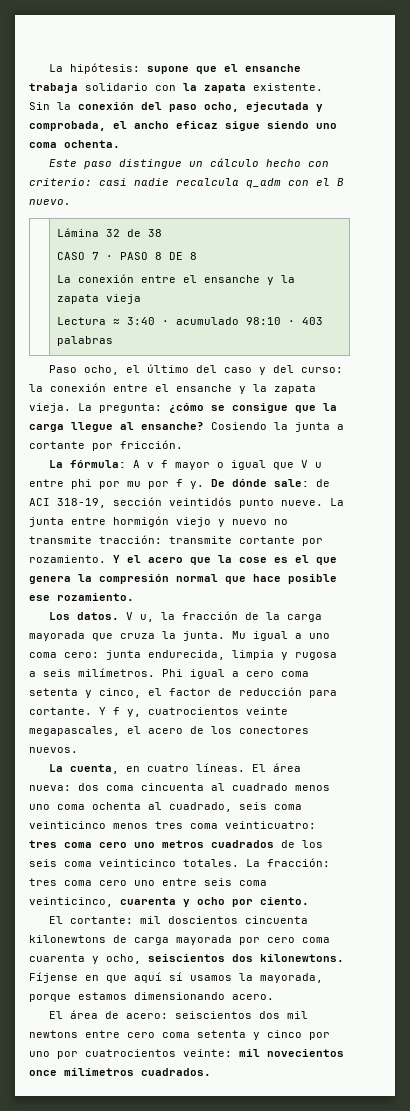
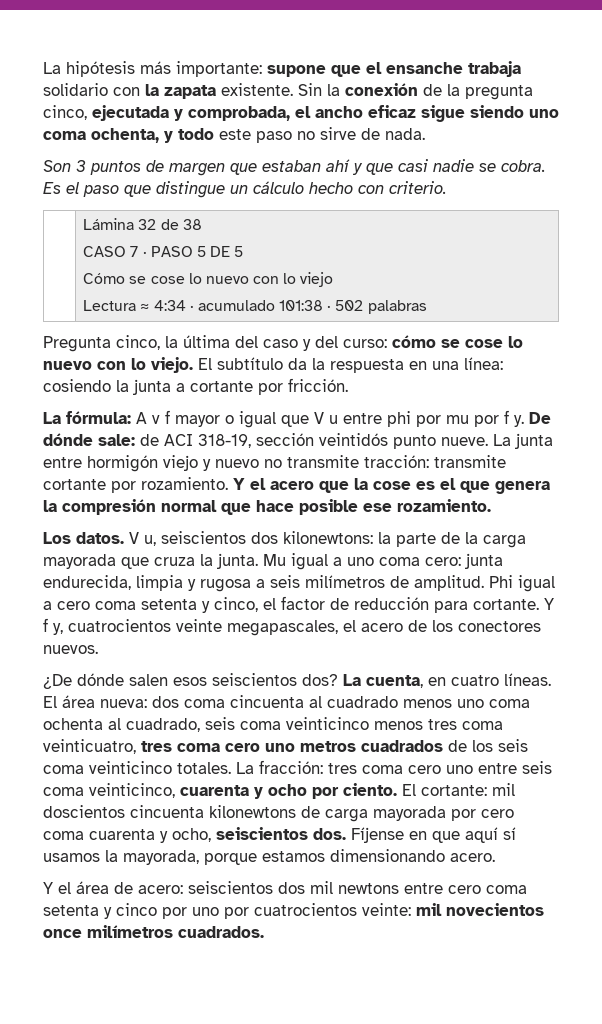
- La hipótesis: supone que el ensanche trabaja solidario con la zapata existente.
+ La hipótesis más importante: supone que el ensanche trabaja solidario con la zapata existente.
- Sin la conexión del paso ocho, ejecutada y comprobada, el ancho eficaz sigue siendo uno coma ochenta.
- Este paso distingue un cálculo hecho con criterio: casi nadie recalcula q_adm con el B nuevo.
+ Sin la conexión de la pregunta cinco, ejecutada y comprobada, el ancho eficaz sigue siendo uno coma ochenta, y todo este paso no sirve de nada.
+ Son 3 puntos de margen que estaban ahí y que casi nadie se cobra. Es el paso que distingue un cálculo hecho con criterio.
  | Lámina 32 de 38
- CASO 7 · PASO 8 DE 8
- La conexión entre el ensanche y la zapata vieja
- Lectura ≈ 3:40 · acumulado 98:10 · 403 palabras
- Paso ocho, el último del caso y del curso: la conexión entre el ensanche y la zapata vieja. La pregunta: ¿cómo se consigue que la carga llegue al ensanche? Cosiendo la junta a cortante por fricción.
+ CASO 7 · PASO 5 DE 5
+ Cómo se cose lo nuevo con lo viejo
+ Lectura ≈ 4:34 · acumulado 101:38 · 502 palabras
+ Pregunta cinco, la última del caso y del curso: cómo se cose lo nuevo con lo viejo. El subtítulo da la respuesta en una línea: cosiendo la junta a cortante por fricción.
- V u, la fracción de la carga mayorada que cruza la junta.
+ V u, seiscientos dos kilonewtons: la parte de la carga mayorada que cruza la junta.
- Mu igual a uno coma cero: junta endurecida, limpia y rugosa a seis milímetros.
+ Mu igual a uno coma cero: junta endurecida, limpia y rugosa a seis milímetros de amplitud.
+ ¿De dónde salen esos seiscientos dos?
- El área nueva: dos coma cincuenta al cuadrado menos uno coma ochenta al cuadrado, seis coma veinticinco menos tres coma veinticuatro: tres coma cero uno metros cuadrados de los seis coma veinticinco totales.
+ El área nueva: dos coma cincuenta al cuadrado menos uno coma ochenta al cuadrado, seis coma veinticinco menos tres coma veinticuatro, tres coma cero uno metros cuadrados de los seis coma veinticinco totales.
- La fracción: tres coma cero uno entre seis coma veinticinco, cuarenta y ocho por ciento.
- El cortante: mil doscientos cincuenta kilonewtons de carga mayorada por cero coma cuarenta y ocho, seiscientos dos kilonewtons.
+ La fracción: tres coma cero uno entre seis coma veinticinco, cuarenta y ocho por ciento. El cortante: mil doscientos cincuenta kilonewtons de carga mayorada por cero coma cuarenta y ocho, seiscientos dos.
- El área de acero: seiscientos dos mil newtons entre cero coma setenta y cinco por uno por cuatrocientos veinte: mil novecientos once milímetros cuadrados.
+ Y el área de acero: seiscientos dos mil newtons entre cero coma setenta y cinco por uno por cuatrocientos veinte: mil novecientos once milímetros cuadrados.

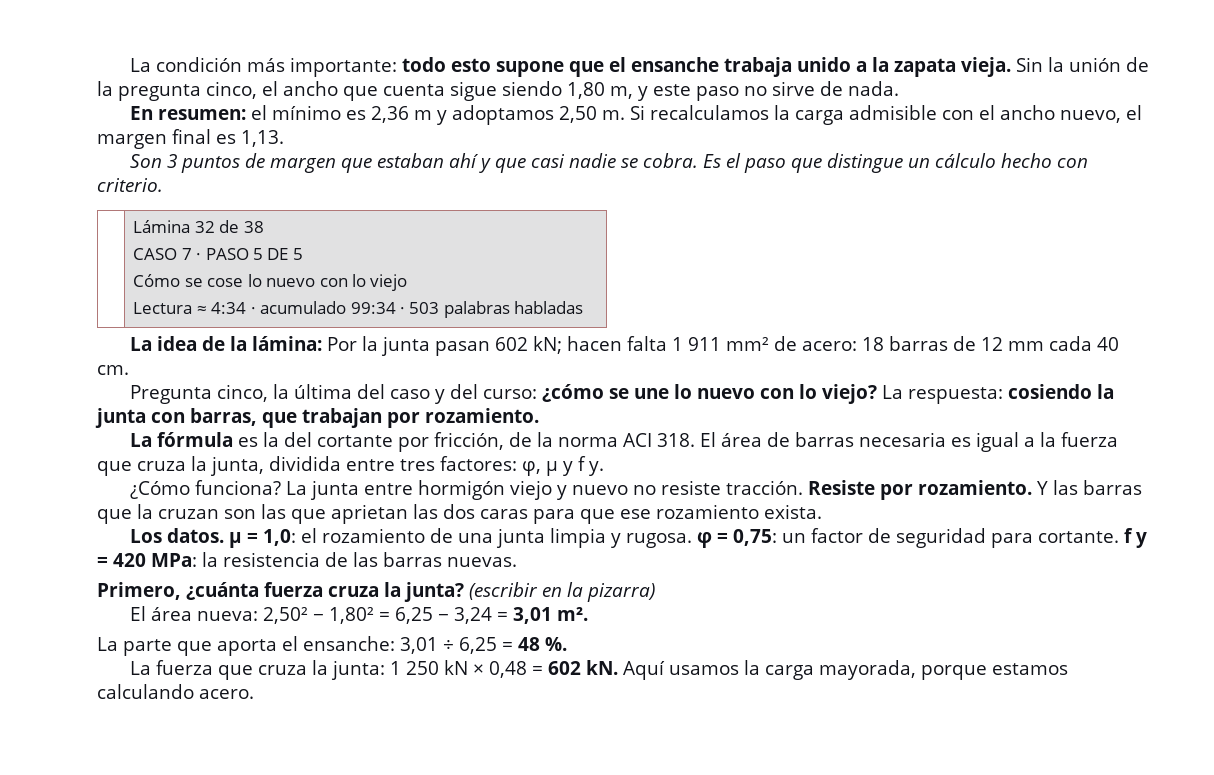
- La hipótesis más importante: supone que el ensanche trabaja solidario con la zapata existente.
+ La condición más importante: todo esto supone que el ensanche trabaja unido a la zapata vieja.
- Sin la conexión de la pregunta cinco, ejecutada y comprobada, el ancho eficaz sigue siendo uno coma ochenta, y todo este paso no sirve de nada.
+ Sin la unión de la pregunta cinco, el ancho que cuenta sigue siendo 1,80 m, y este paso no sirve de nada.
+ En resumen: el mínimo es 2,36 m y adoptamos 2,50 m. Si recalculamos la carga admisible con el ancho nuevo, el margen final es 1,13.
  | Lámina 32 de 38
  CASO 7 · PASO 5 DE 5
  Cómo se cose lo nuevo con lo viejo
- Lectura ≈ 4:34 · acumulado 101:38 · 502 palabras
+ Lectura ≈ 4:34 · acumulado 99:34 · 503 palabras habladas
+ La idea de la lámina: Por la junta pasan 602 kN; hacen falta 1 911 mm² de acero: 18 barras de 12 mm cada 40 cm.
- Pregunta cinco, la última del caso y del curso: cómo se cose lo nuevo con lo viejo. El subtítulo da la respuesta en una línea: cosiendo la junta a cortante por fricción.
- La fórmula: A v f mayor o igual que V u entre phi por mu por f y. De dónde sale: de ACI 318-19, sección veintidós punto nueve.
+ Pregunta cinco, la última del caso y del curso: ¿cómo se une lo nuevo con lo viejo? La respuesta: cosiendo la junta con barras, que trabajan por rozamiento.
+ La fórmula es la del cortante por fricción, de la norma ACI 318. El área de barras necesaria es igual a la fuerza que cruza la junta, dividida entre tres factores: φ, μ y f y.
+ ¿Cómo funciona?
- La junta entre hormigón viejo y nuevo no transmite tracción: transmite cortante por rozamiento. Y el acero que la cose es el que genera la compresión normal que hace posible ese rozamiento.
- Los datos. V u, seiscientos dos kilonewtons: la parte de la carga mayorada que cruza la junta. Mu igual a uno coma cero: junta endurecida, limpia y rugosa a seis milímetros de amplitud. Phi igual a cero coma setenta y cinco, el factor de reducción para cortante. Y f y, cuatrocientos veinte megapascales, el acero de los conectores nuevos.
- ¿De dónde salen esos seiscientos dos? La cuenta, en cuatro líneas. El área nueva: dos coma cincuenta al cuadrado menos uno coma ochenta al cuadrado, seis coma veinticinco menos tres coma veinticuatro, tres coma cero uno metros cuadrados de los seis coma veinticinco totales. La fracción: tres coma cero uno entre seis coma veinticinco, cuarenta y ocho por ciento. El cortante: mil doscientos cincuenta kilonewtons de carga mayorada por cero coma cuarenta y ocho, seiscientos dos. Fíjense en que aquí sí usamos la mayorada, porque estamos dimensionando acero.
+ La junta entre hormigón viejo y nuevo no resiste tracción. Resiste por rozamiento. Y las barras que la cruzan son las que aprietan las dos caras para que ese rozamiento exista.
+ Los datos. μ = 1,0: el rozamiento de una junta limpia y rugosa. φ = 0,75: un factor de seguridad para cortante. f y = 420 MPa: la resistencia de las barras nuevas.
+ Primero, ¿cuánta fuerza cruza la junta? (escribir en la pizarra)
+ El área nueva: 2,50² − 1,80² = 6,25 − 3,24 = 3,01 m².
+ La parte que aporta el ensanche: 3,01 ÷ 6,25 = 48 %.
+ La fuerza que cruza la junta: 1 250 kN × 0,48 = 602 kN. Aquí usamos la carga mayorada, porque estamos calculando acero.
- Y el área de acero: seiscientos dos mil newtons entre cero coma setenta y cinco por uno por cuatrocientos veinte: mil novecientos once milímetros cuadrados.

